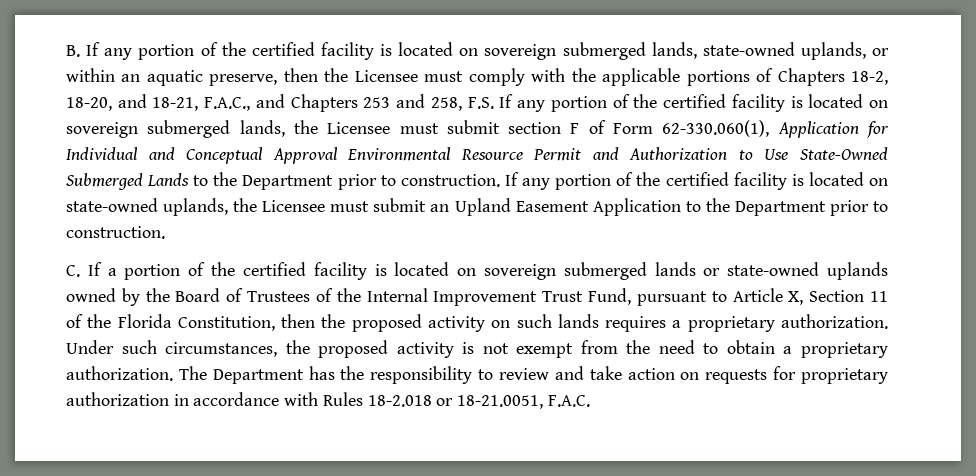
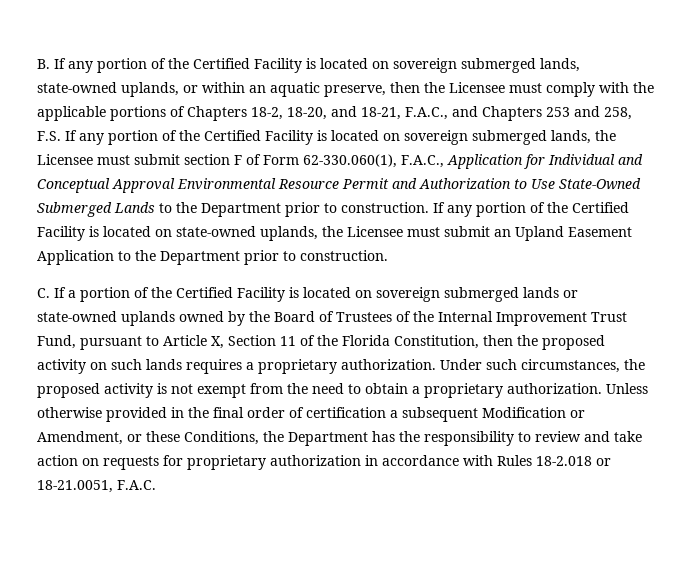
- B. If any portion of the certified facility is located on sovereign submerged lands, state-owned uplands, or within an aquatic preserve, then the Licensee must comply with the applicable portions of Chapters 18-2, 18-20, and 18-21, F.A.C., and Chapters 253 and 258, F.S. If any portion of the certified facility is located on sovereign submerged lands, the Licensee must submit section F of Form 62-330.060(1), Application for Individual and Conceptual Approval Environmental Resource Permit and Authorization to Use State-Owned Submerged Lands to the Department prior to construction.
+ B. If any portion of the Certified Facility is located on sovereign submerged lands, state-owned uplands, or within an aquatic preserve, then the Licensee must comply with the applicable portions of Chapters 18-2, 18-20, and 18-21, F.A.C., and Chapters 253 and 258, F.S. If any portion of the Certified Facility is located on sovereign submerged lands, the Licensee must submit section F of Form 62-330.060(1), F.A.C., Application for Individual and Conceptual Approval Environmental Resource Permit and Authorization to Use State-Owned Submerged Lands to the Department prior to construction.
- If any portion of the certified facility is located on state-owned uplands, the Licensee must submit an Upland Easement Application to the Department prior to construction.
+ If any portion of the Certified Facility is located on state-owned uplands, the Licensee must submit an Upland Easement Application to the Department prior to construction.
- C. If a portion of the certified facility is located on sovereign submerged lands or state-owned uplands owned by the Board of Trustees of the Internal Improvement Trust Fund, pursuant to Article X, Section 11 of the Florida Constitution, then the proposed activity on such lands requires a proprietary authorization.
+ C. If a portion of the Certified Facility is located on sovereign submerged lands or state-owned uplands owned by the Board of Trustees of the Internal Improvement Trust Fund, pursuant to Article X, Section 11 of the Florida Constitution, then the proposed activity on such lands requires a proprietary authorization.
- The Department has the responsibility to review and take action on requests for proprietary authorization in accordance with Rules 18-2.018 or 18-21.0051, F.A.C.
+ Unless otherwise provided in the final order of certification a subsequent Modification or Amendment, or these Conditions, the Department has the responsibility to review and take action on requests for proprietary authorization in accordance with Rules 18-2.018 or 18-21.0051, F.A.C.

